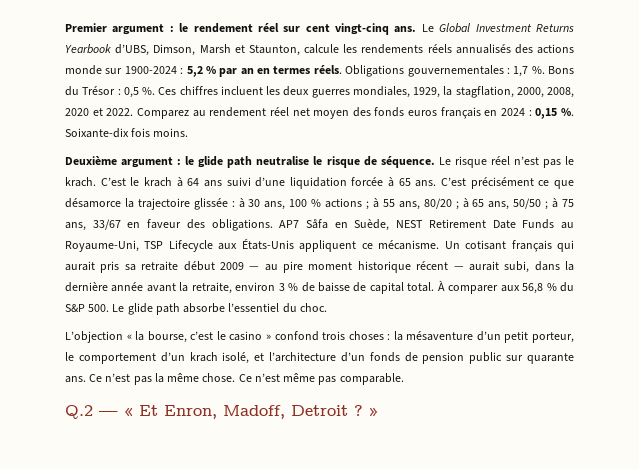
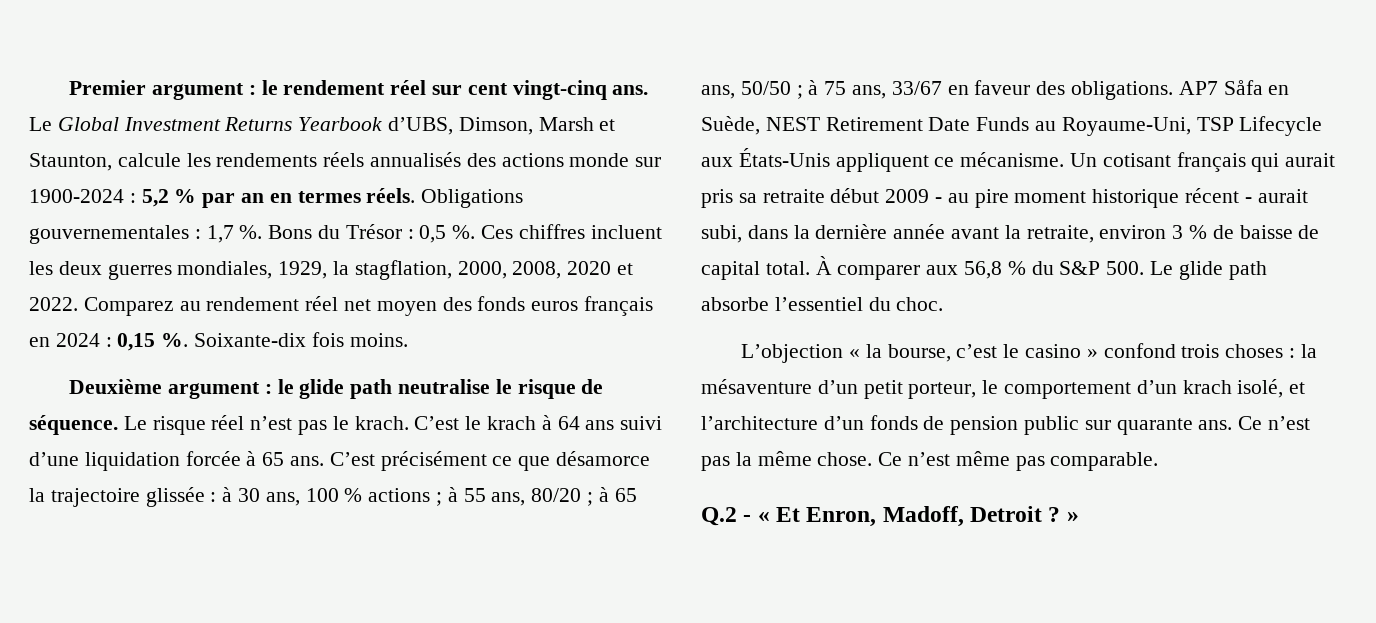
- Un cotisant français qui aurait pris sa retraite début 2009 — au pire moment historique récent — aurait subi, dans la dernière année avant la retraite, environ 3 % de baisse de capital total.
+ Un cotisant français qui aurait pris sa retraite début 2009 - au pire moment historique récent - aurait subi, dans la dernière année avant la retraite, environ 3 % de baisse de capital total.
- Q.2 — « Et Enron, Madoff, Detroit ? »
+ Q.2 - « Et Enron, Madoff, Detroit ? »

